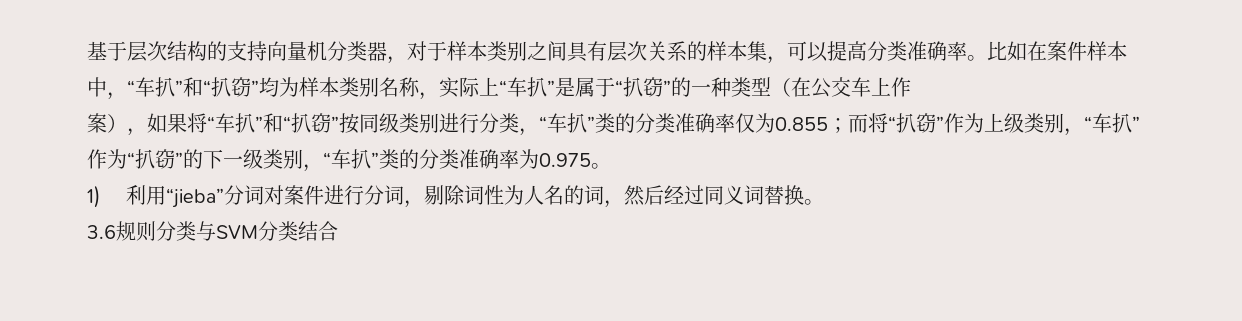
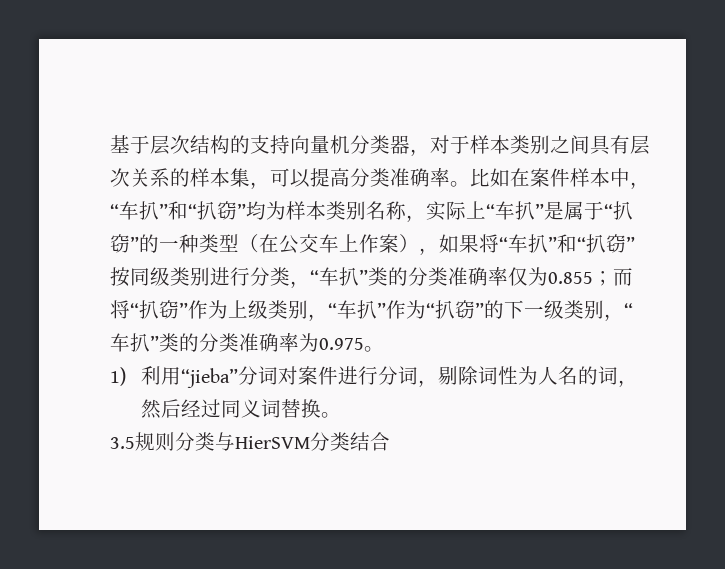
- 比如在案件样本中，“车扒”和“扒窃”均为样本类别名称，实际上“车扒”是属于“扒窃”的一种类型（在公交车上作
- 案），如果将“车扒”和“扒窃”按同级类别进行分类，“车扒”类的分类准确率仅为0.855；
+ 比如在案件样本中，“车扒”和“扒窃”均为样本类别名称，实际上“车扒”是属于“扒窃”的一种类型（在公交车上作案），如果将“车扒”和“扒窃”按同级类别进行分类，“车扒”类的分类准确率仅为0.855；
- 3.6规则分类与SVM分类结合
+ 3.5规则分类与HierSVM分类结合

